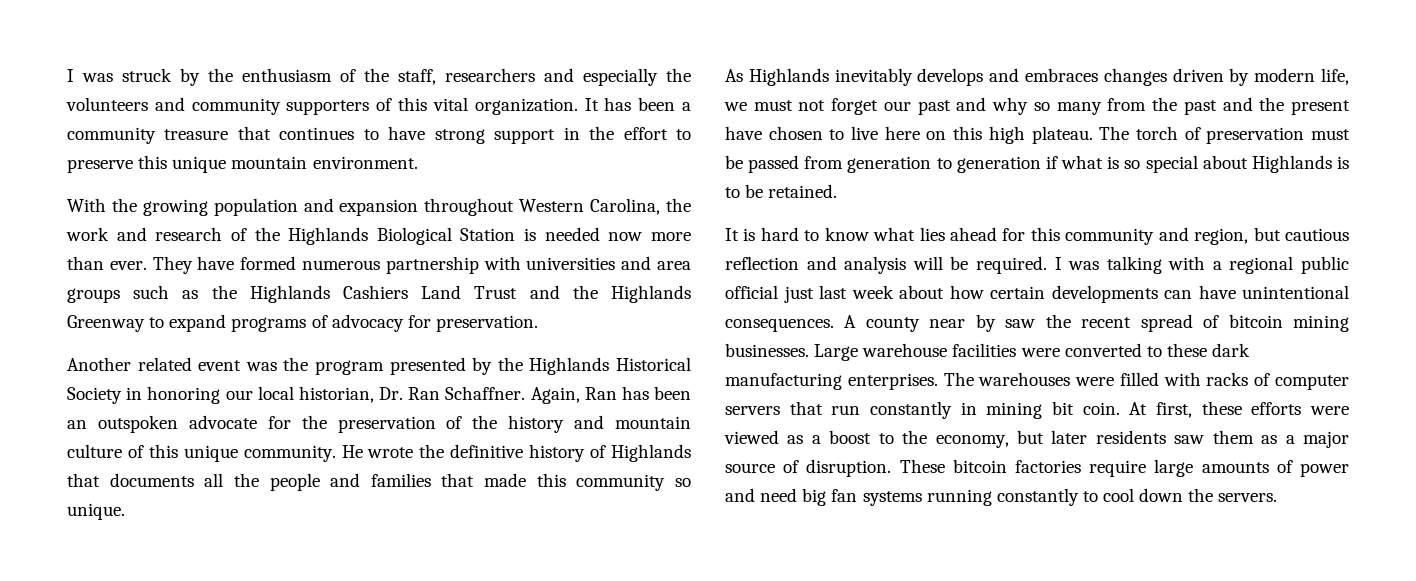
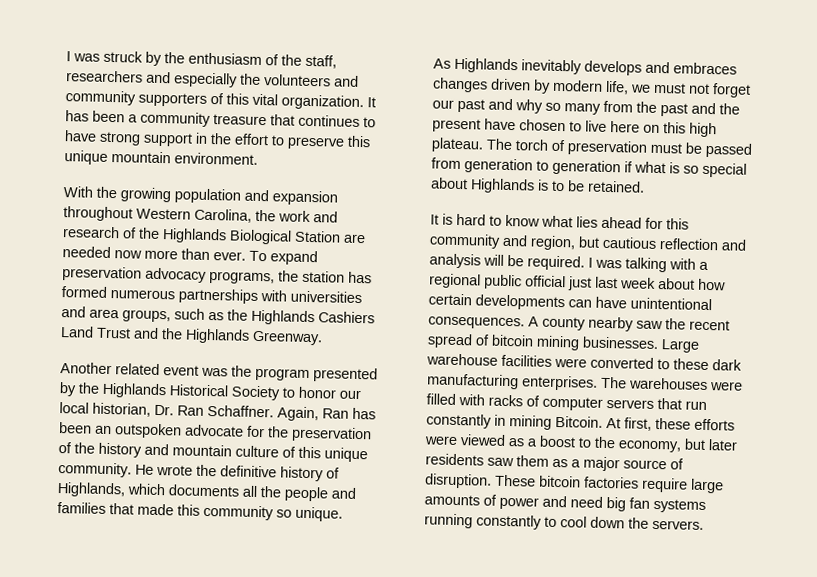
- With the growing population and expansion throughout Western Carolina, the work and research of the Highlands Biological Station is needed now more than ever.
+ With the growing population and expansion throughout Western Carolina, the work and research of the Highlands Biological Station are needed now more than ever.
- They have formed numerous partnership with universities and area groups such as the Highlands Cashiers Land Trust and the Highlands Greenway to expand programs of advocacy for preservation.
+ To expand preservation advocacy programs, the station has formed numerous partnerships with universities and area groups, such as the Highlands Cashiers Land Trust and the Highlands Greenway.
- Another related event was the program presented by the Highlands Historical Society in honoring our local historian, Dr. Ran Schaffner.
+ Another related event was the program presented by the Highlands Historical Society to honor our local historian, Dr. Ran Schaffner.
- He wrote the definitive history of Highlands that documents all the people and families that made this community so unique.
+ He wrote the definitive history of Highlands, which documents all the people and families that made this community so unique.
- A county near by saw the recent spread of bitcoin mining businesses.
+ A county nearby saw the recent spread of bitcoin mining businesses.
- The warehouses were filled with racks of computer servers that run constantly in mining bit coin.
+ The warehouses were filled with racks of computer servers that run constantly in mining Bitcoin.

